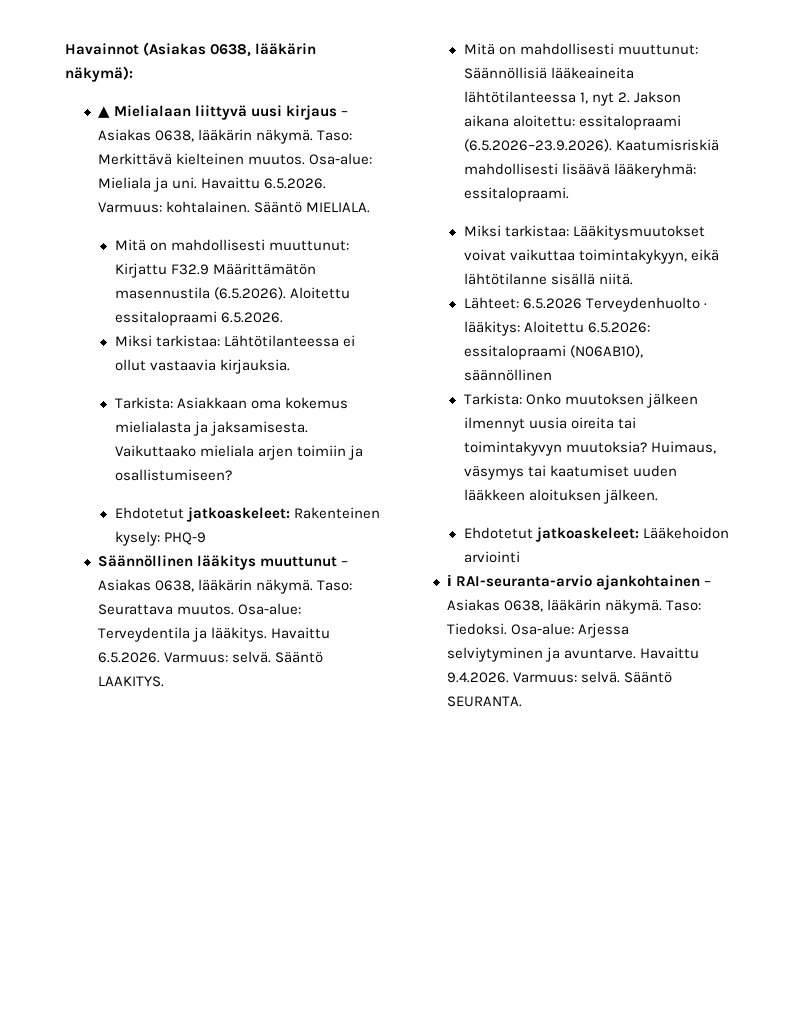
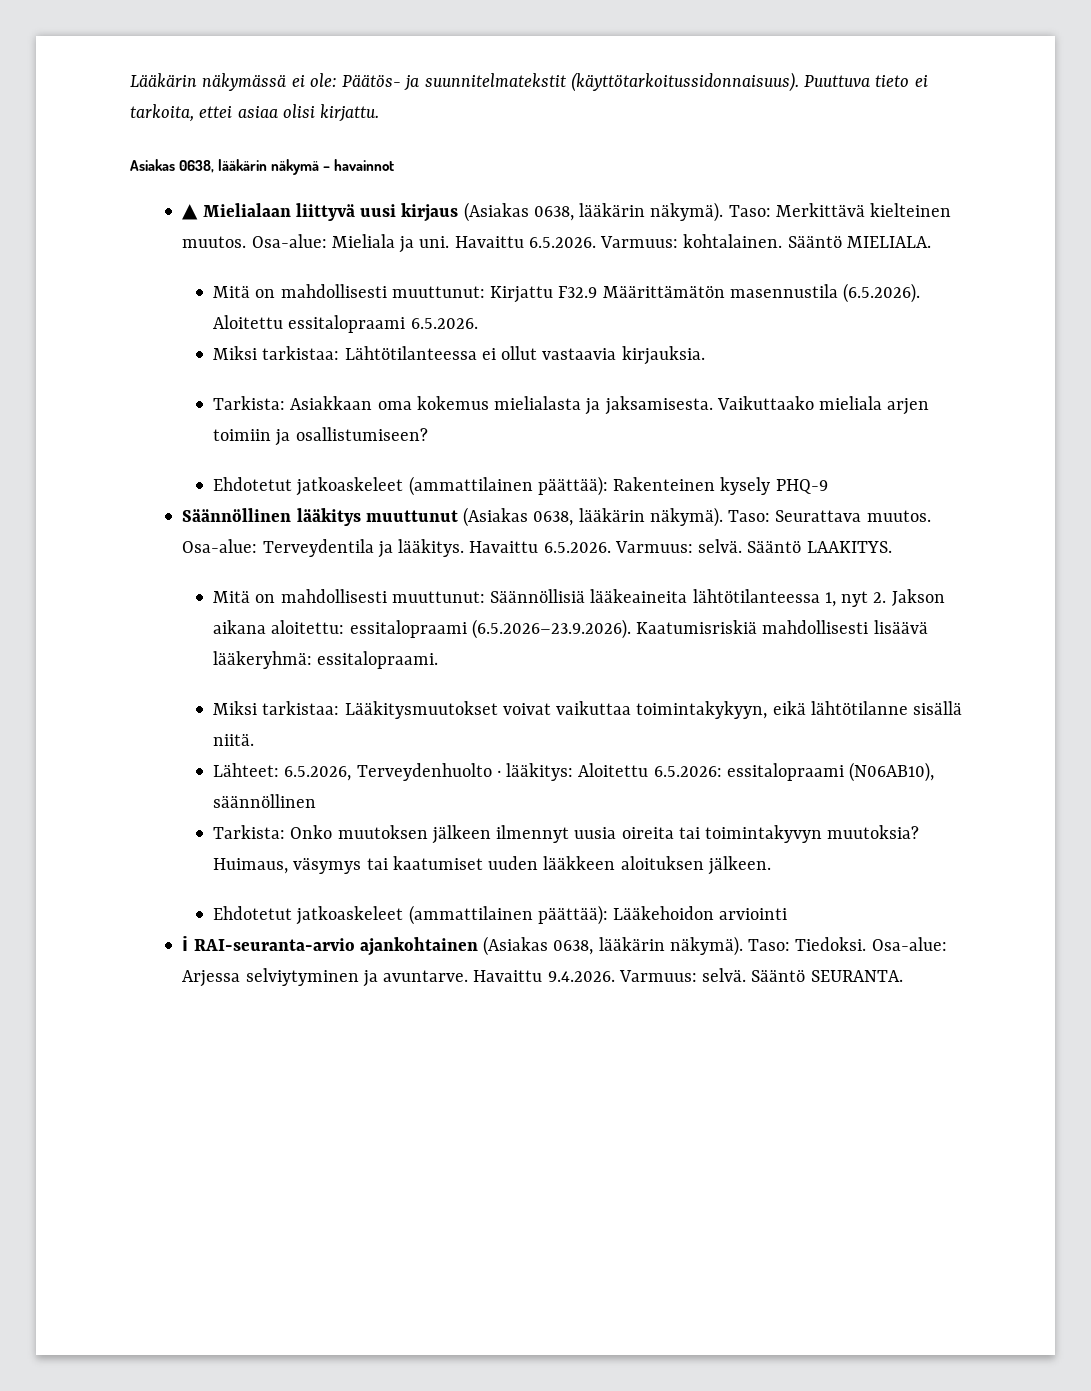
- Havainnot (Asiakas 0638, lääkärin näkymä):
+ Lääkärin näkymässä ei ole: Päätös- ja suunnitelmatekstit (käyttötarkoitussidonnaisuus). Puuttuva tieto ei tarkoita, ettei asiaa olisi kirjattu.
+ Asiakas 0638, lääkärin näkymä – havainnot
- ▲ Mielialaan liittyvä uusi kirjaus – Asiakas 0638, lääkärin näkymä.
+ ▲ Mielialaan liittyvä uusi kirjaus (Asiakas 0638, lääkärin näkymä).
- Ehdotetut jatkoaskeleet: Rakenteinen kysely: PHQ-9
+ Ehdotetut jatkoaskeleet (ammattilainen päättää): Rakenteinen kysely PHQ-9
- Säännöllinen lääkitys muuttunut – Asiakas 0638, lääkärin näkymä.
+ Säännöllinen lääkitys muuttunut (Asiakas 0638, lääkärin näkymä).
- Lähteet: 6.5.2026 Terveydenhuolto · lääkitys: Aloitettu 6.5.2026: essitalopraami (N06AB10), säännöllinen
+ Lähteet: 6.5.2026, Terveydenhuolto · lääkitys: Aloitettu 6.5.2026: essitalopraami (N06AB10), säännöllinen
- Ehdotetut jatkoaskeleet: Lääkehoidon arviointi
+ Ehdotetut jatkoaskeleet (ammattilainen päättää): Lääkehoidon arviointi
- ℹ RAI-seuranta-arvio ajankohtainen – Asiakas 0638, lääkärin näkymä.
+ ℹ RAI-seuranta-arvio ajankohtainen (Asiakas 0638, lääkärin näkymä).

